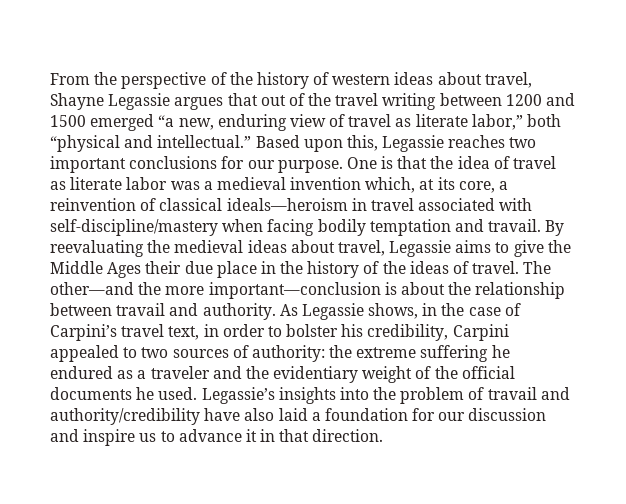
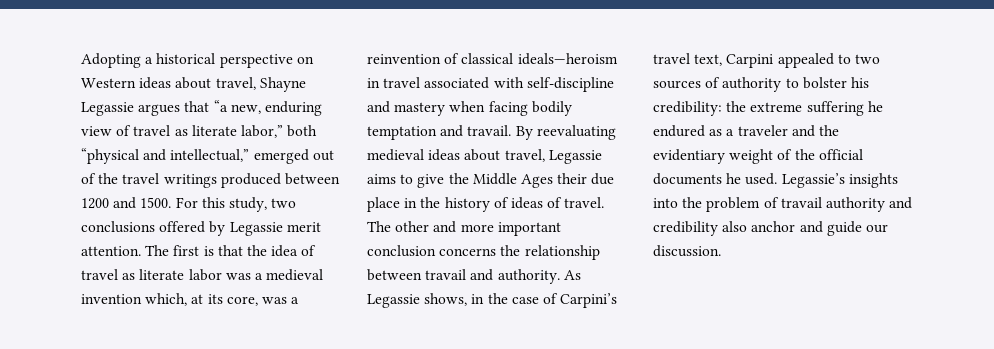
- From the perspective of the history of western ideas about travel, Shayne Legassie argues that out of the travel writing between 1200 and 1500 emerged “a new, enduring view of travel as literate labor,” both “physical and intellectual.” Based upon this, Legassie reaches two important conclusions for our purpose. One is that the idea of travel as literate labor was a medieval invention which, at its core, a reinvention of classical ideals—heroism in travel associated with self-discipline/mastery when facing bodily temptation and travail.
+ Adopting a historical perspective on Western ideas about travel, Shayne Legassie argues that “a new, enduring view of travel as literate labor,” both “physical and intellectual,” emerged out of the travel writings produced between 1200 and 1500. For this study, two conclusions offered by Legassie merit attention. The first is that the idea of travel as literate labor was a medieval invention which, at its core, was a reinvention of classical ideals—heroism in travel associated with self-discipline and mastery when facing bodily temptation and travail.
- By reevaluating the medieval ideas about travel, Legassie aims to give the Middle Ages their due place in the history of the ideas of travel.
+ By reevaluating medieval ideas about travel, Legassie aims to give the Middle Ages their due place in the history of ideas of travel.
- The other—and the more important—conclusion is about the relationship between travail and authority.
+ The other and more important conclusion concerns the relationship between travail and authority.
- As Legassie shows, in the case of Carpini’s travel text, in order to bolster his credibility, Carpini appealed to two sources of authority: the extreme suffering he endured as a traveler and the evidentiary weight of the official documents he used.
+ As Legassie shows, in the case of Carpini’s travel text, Carpini appealed to two sources of authority to bolster his credibility: the extreme suffering he endured as a traveler and the evidentiary weight of the official documents he used.
- Legassie’s insights into the problem of travail and authority/credibility have also laid a foundation for our discussion and inspire us to advance it in that direction.
+ Legassie’s insights into the problem of travail authority and credibility also anchor and guide our discussion.

